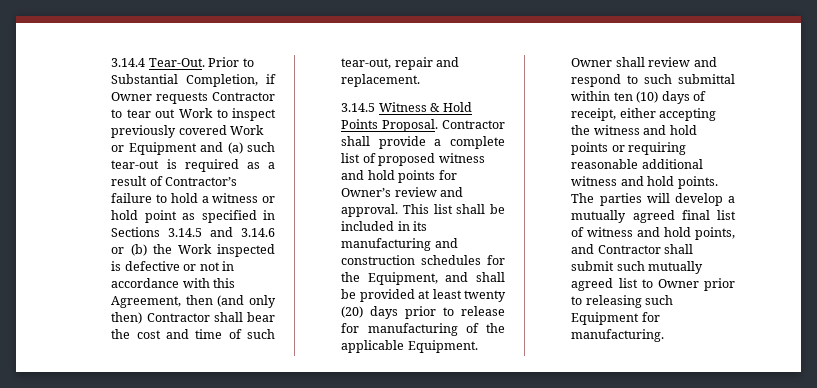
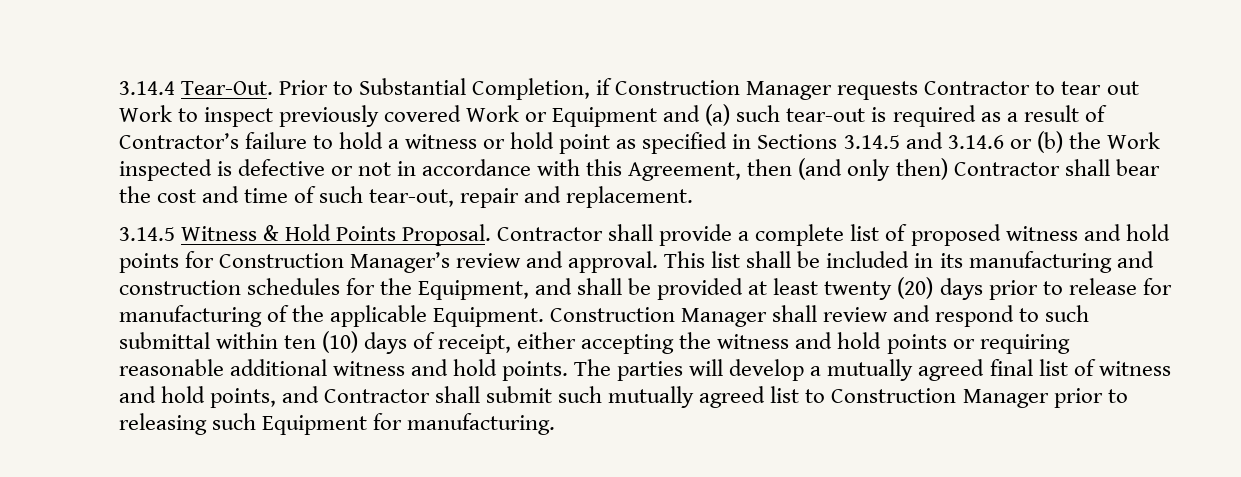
- Prior to Substantial Completion, if Owner requests Contractor to tear out Work to inspect previously covered Work or Equipment and (a) such tear-out is required as a result of Contractor’s failure to hold a witness or hold point as specified in Sections 3.14.5 and 3.14.6 or (b) the Work inspected is defective or not in accordance with this Agreement, then (and only then) Contractor shall bear the cost and time of such tear-out, repair and replacement.
+ Prior to Substantial Completion, if Construction Manager requests Contractor to tear out Work to inspect previously covered Work or Equipment and (a) such tear-out is required as a result of Contractor’s failure to hold a witness or hold point as specified in Sections 3.14.5 and 3.14.6 or (b) the Work inspected is defective or not in accordance with this Agreement, then (and only then) Contractor shall bear the cost and time of such tear-out, repair and replacement.
- Contractor shall provide a complete list of proposed witness and hold points for Owner’s review and approval.
+ Contractor shall provide a complete list of proposed witness and hold points for Construction Manager’s review and approval.
- Owner shall review and respond to such submittal within ten (10) days of receipt, either accepting the witness and hold points or requiring reasonable additional witness and hold points.
+ Construction Manager shall review and respond to such submittal within ten (10) days of receipt, either accepting the witness and hold points or requiring reasonable additional witness and hold points.
- The parties will develop a mutually agreed final list of witness and hold points, and Contractor shall submit such mutually agreed list to Owner prior to releasing such Equipment for manufacturing.
+ The parties will develop a mutually agreed final list of witness and hold points, and Contractor shall submit such mutually agreed list to Construction Manager prior to releasing such Equipment for manufacturing.

